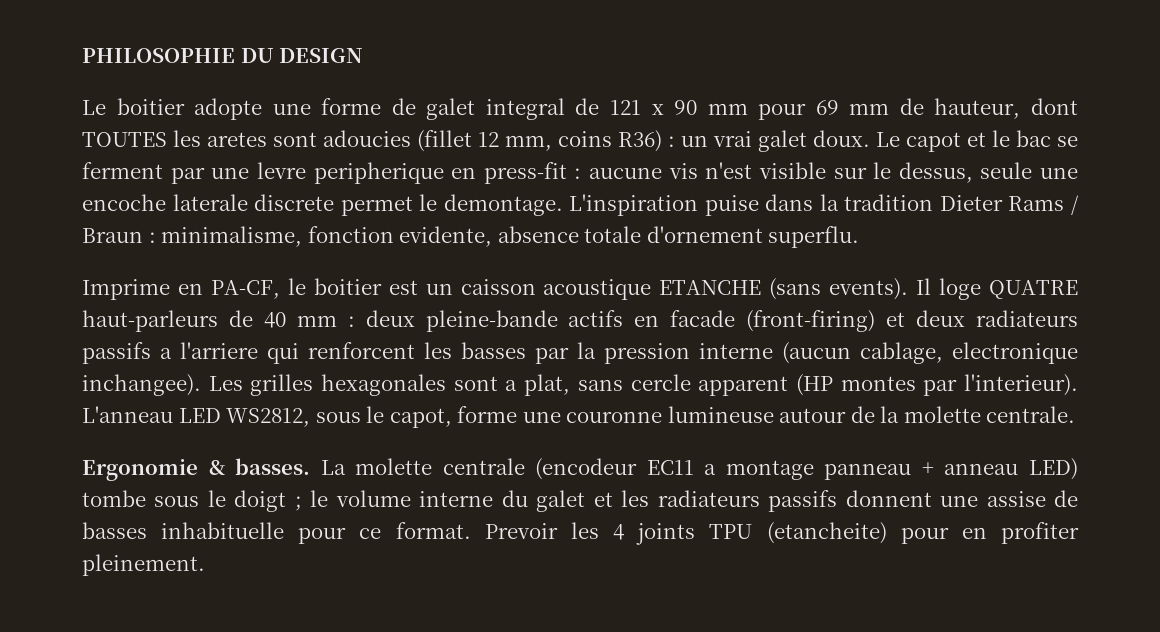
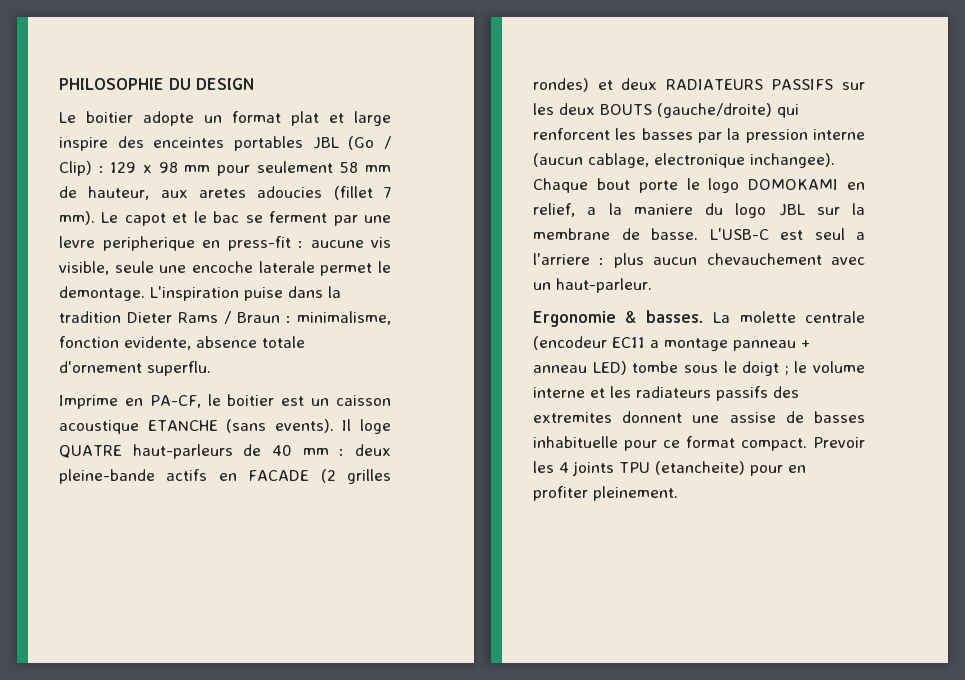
- Le boitier adopte une forme de galet integral de 121 x 90 mm pour 69 mm de hauteur, dont TOUTES les aretes sont adoucies (fillet 12 mm, coins R36) : un vrai galet doux.
+ Le boitier adopte un format plat et large inspire des enceintes portables JBL (Go / Clip) : 129 x 98 mm pour seulement 58 mm de hauteur, aux aretes adoucies (fillet 7 mm).
- Le capot et le bac se ferment par une levre peripherique en press-fit : aucune vis n'est visible sur le dessus, seule une encoche laterale discrete permet le demontage.
+ Le capot et le bac se ferment par une levre peripherique en press-fit : aucune vis visible, seule une encoche laterale permet le demontage.
- Il loge QUATRE haut-parleurs de 40 mm : deux pleine-bande actifs en facade (front-firing) et deux radiateurs passifs a l'arriere qui renforcent les basses par la pression interne (aucun cablage, electronique inchangee).
+ Il loge QUATRE haut-parleurs de 40 mm : deux pleine-bande actifs en FACADE (2 grilles rondes) et deux RADIATEURS PASSIFS sur les deux BOUTS (gauche/droite) qui renforcent les basses par la pression interne (aucun cablage, electronique inchangee).
- Les grilles hexagonales sont a plat, sans cercle apparent (HP montes par l'interieur). L'anneau LED WS2812, sous le capot, forme une couronne lumineuse autour de la molette centrale.
+ Chaque bout porte le logo DOMOKAMI en relief, a la maniere du logo JBL sur la membrane de basse. L'USB-C est seul a l'arriere : plus aucun chevauchement avec un haut-parleur.
- La molette centrale (encodeur EC11 a montage panneau + anneau LED) tombe sous le doigt ; le volume interne du galet et les radiateurs passifs donnent une assise de basses inhabituelle pour ce format.
+ La molette centrale (encodeur EC11 a montage panneau + anneau LED) tombe sous le doigt ; le volume interne et les radiateurs passifs des extremites donnent une assise de basses inhabituelle pour ce format compact.

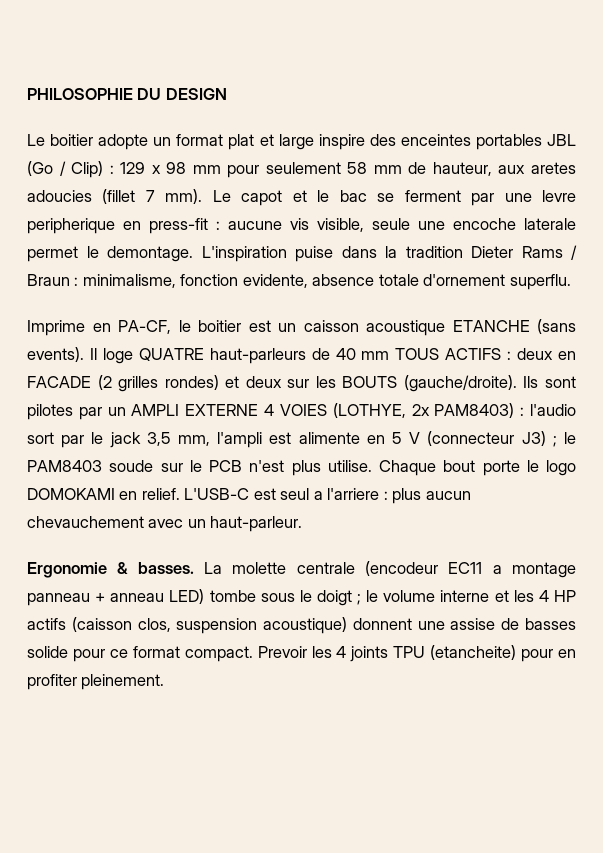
- Il loge QUATRE haut-parleurs de 40 mm : deux pleine-bande actifs en FACADE (2 grilles rondes) et deux RADIATEURS PASSIFS sur les deux BOUTS (gauche/droite) qui renforcent les basses par la pression interne (aucun cablage, electronique inchangee).
+ Il loge QUATRE haut-parleurs de 40 mm TOUS ACTIFS : deux en FACADE (2 grilles rondes) et deux sur les BOUTS (gauche/droite). Ils sont pilotes par un AMPLI EXTERNE 4 VOIES (LOTHYE, 2x PAM8403) : l'audio sort par le jack 3,5 mm, l'ampli est alimente en 5 V (connecteur J3) ; le PAM8403 soude sur le PCB n'est plus utilise.
- Chaque bout porte le logo DOMOKAMI en relief, a la maniere du logo JBL sur la membrane de basse.
+ Chaque bout porte le logo DOMOKAMI en relief.
- La molette centrale (encodeur EC11 a montage panneau + anneau LED) tombe sous le doigt ; le volume interne et les radiateurs passifs des extremites donnent une assise de basses inhabituelle pour ce format compact.
+ La molette centrale (encodeur EC11 a montage panneau + anneau LED) tombe sous le doigt ; le volume interne et les 4 HP actifs (caisson clos, suspension acoustique) donnent une assise de basses solide pour ce format compact.

